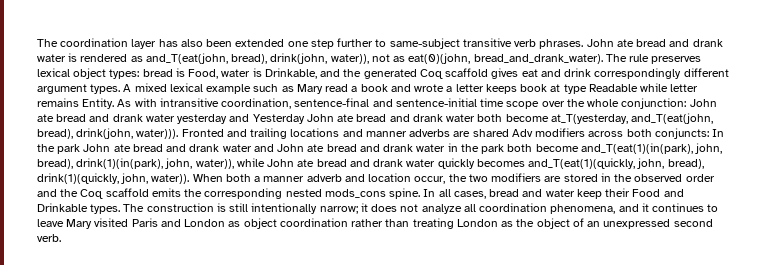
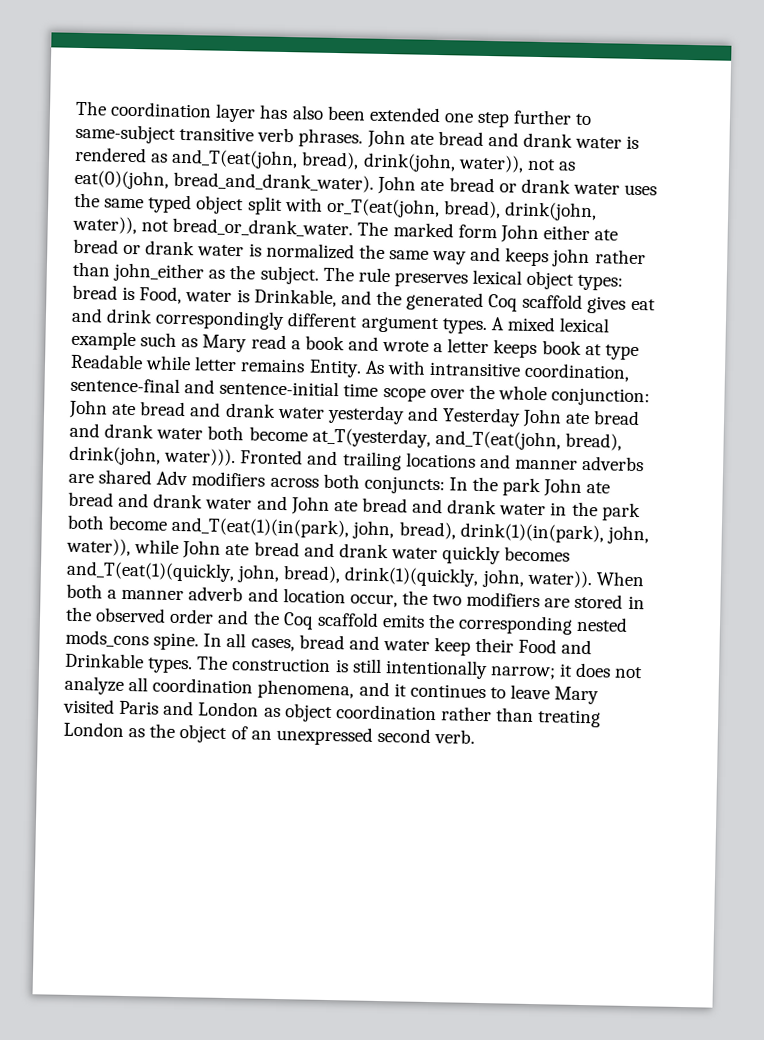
+ John ate bread or drank water uses the same typed object split with or_T(eat(john, bread), drink(john, water)), not bread_or_drank_water. The marked form John either ate bread or drank water is normalized the same way and keeps john rather than john_either as the subject.

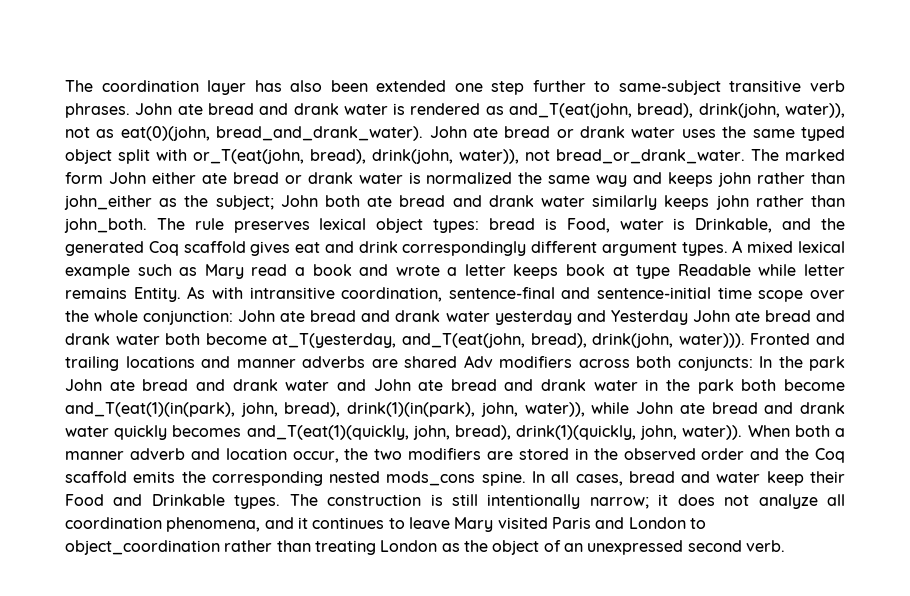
- The marked form John either ate bread or drank water is normalized the same way and keeps john rather than john_either as the subject.
+ The marked form John either ate bread or drank water is normalized the same way and keeps john rather than john_either as the subject; John both ate bread and drank water similarly keeps john rather than john_both.
- The construction is still intentionally narrow; it does not analyze all coordination phenomena, and it continues to leave Mary visited Paris and London as object coordination rather than treating London as the object of an unexpressed second verb.
+ The construction is still intentionally narrow; it does not analyze all coordination phenomena, and it continues to leave Mary visited Paris and London to object_coordination rather than treating London as the object of an unexpressed second verb.

